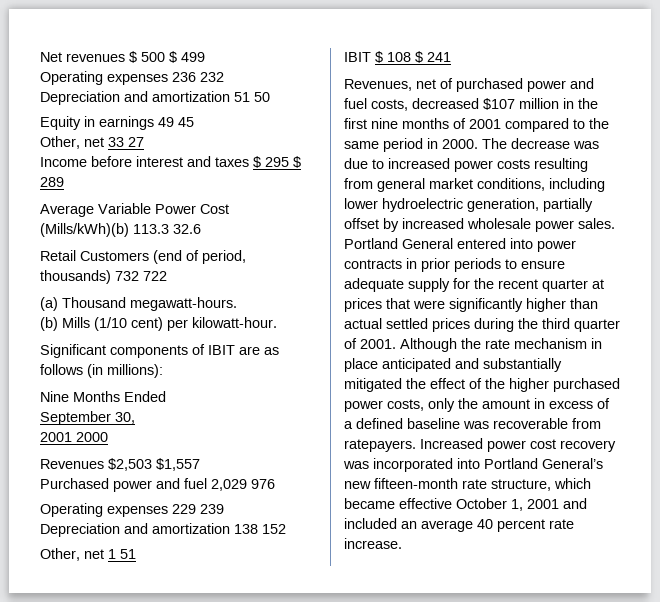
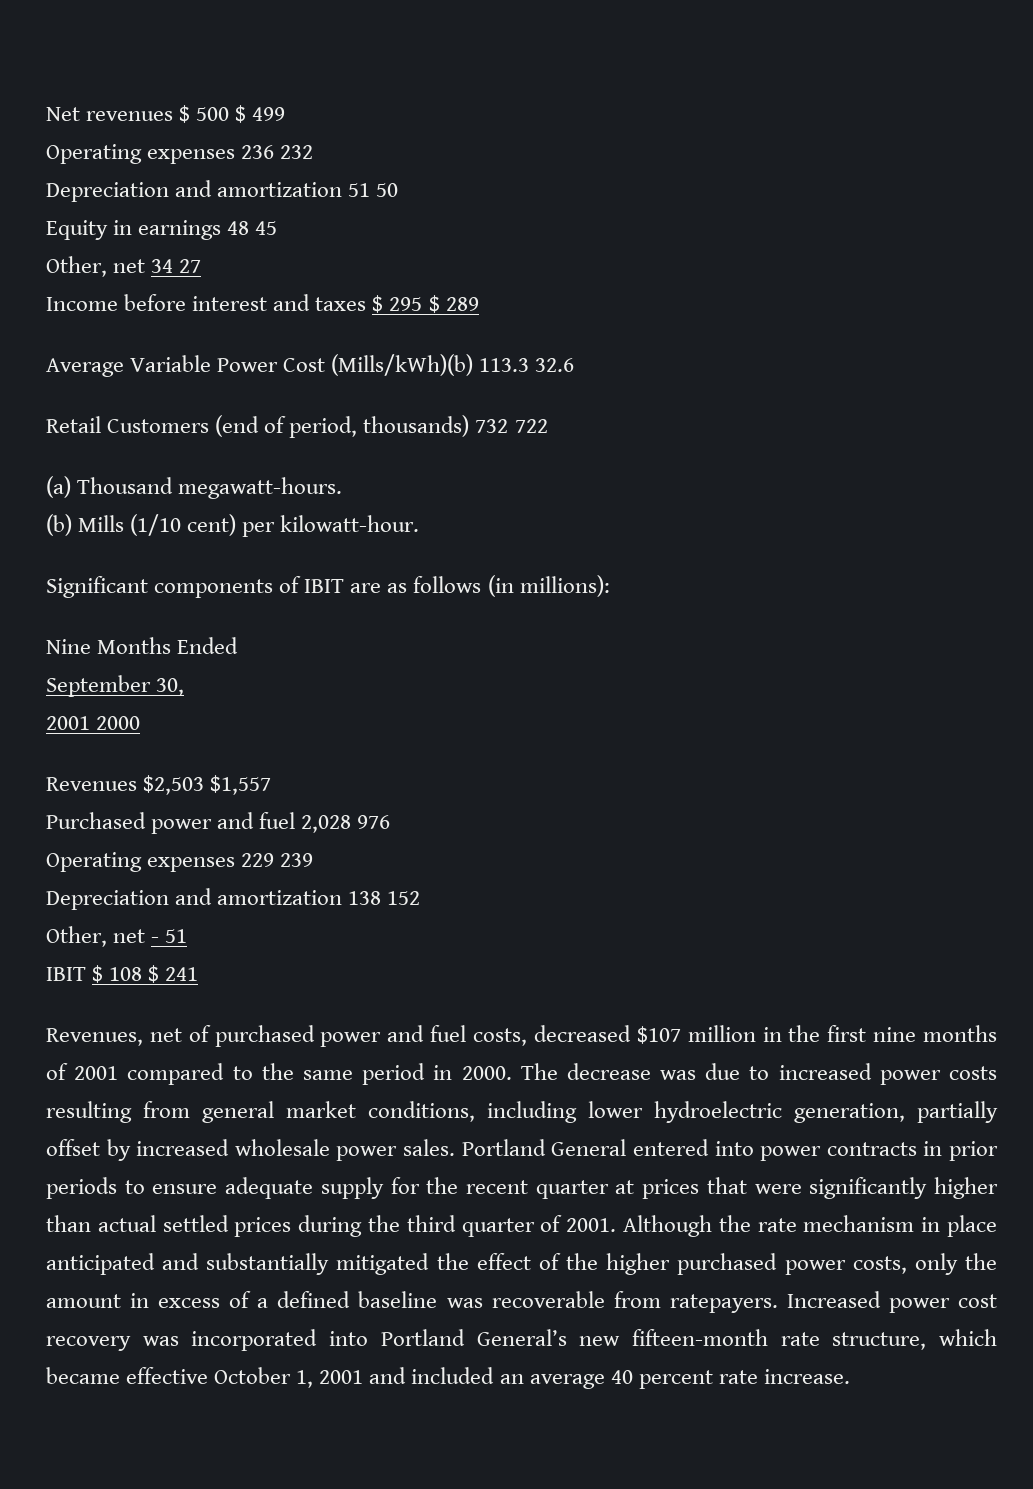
- Equity in earnings 49 45
+ Equity in earnings 48 45
- Other, net 33 27
+ Other, net 34 27
- Purchased power and fuel 2,029 976
+ Purchased power and fuel 2,028 976
- Other, net 1 51
+ Other, net - 51

